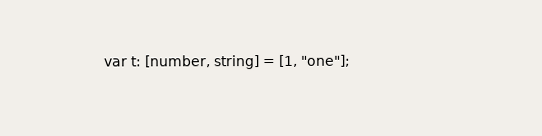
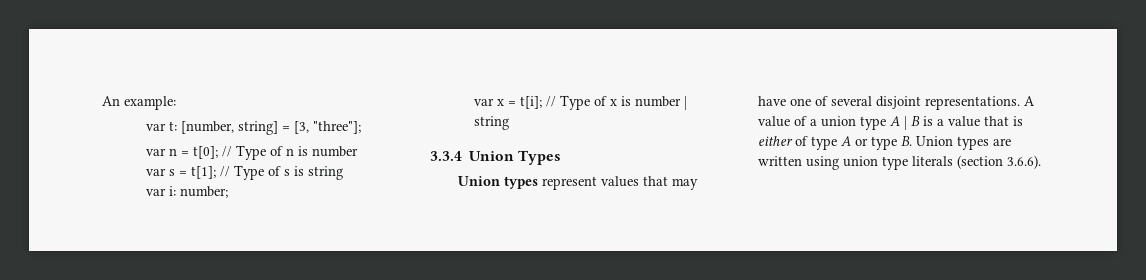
+ An example:
- var t: [number, string] = [1, "one"];
+ var t: [number, string] = [3, "three"];
+ var n = t[0]; // Type of n is number
+ var s = t[1]; // Type of s is string
+ var i: number;
+ var x = t[i]; // Type of x is number | string
+ 3.3.4 Union Types
+ Union types represent values that may have one of several disjoint representations. A value of a union type A | B is a value that is either of type A or type B. Union types are written using union type literals (section 3.6.6).

